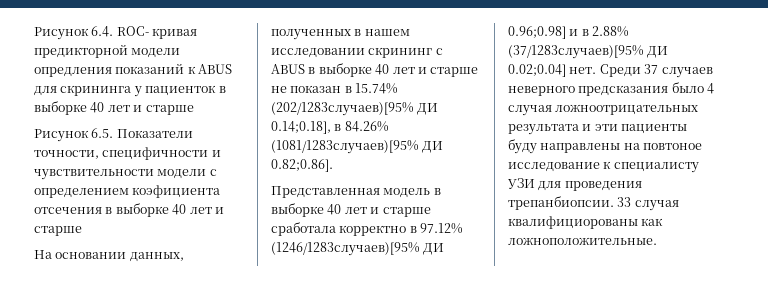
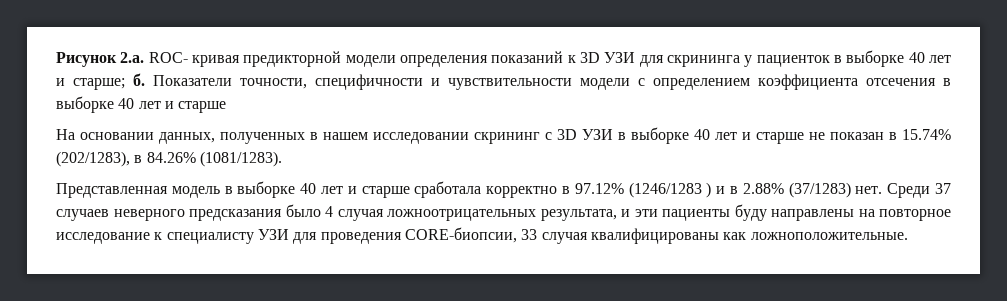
- Рисунок 6.4. ROC- кривая предикторной модели опредления показаний к ABUS для скрининга у пациенток в выборке 40 лет и старше
- Рисунок 6.5. Показатели точности, специфичности и чувствительности модели с определением коэфициента отсечения в выборке 40 лет и старше
+ Рисунок 2.а. ROC- кривая предикторной модели определения показаний к 3D УЗИ для скрининга у пациенток в выборке 40 лет и старше; б. Показатели точности, специфичности и чувствительности модели с определением коэффициента отсечения в выборке 40 лет и старше
- На основании данных, полученных в нашем исследовании скрининг с ABUS в выборке 40 лет и старше не показан в 15.74% (202/1283случаев)[95% ДИ 0.14;0.18], в 84.26% (1081/1283случаев)[95% ДИ 0.82;0.86].
+ На основании данных, полученных в нашем исследовании скрининг с 3D УЗИ в выборке 40 лет и старше не показан в 15.74% (202/1283), в 84.26% (1081/1283).
- Представленная модель в выборке 40 лет и старше сработала корректно в 97.12% (1246/1283случаев)[95% ДИ 0.96;0.98] и в 2.88% (37/1283случаев)[95% ДИ 0.02;0.04] нет.
+ Представленная модель в выборке 40 лет и старше сработала корректно в 97.12% (1246/1283 ) и в 2.88% (37/1283) нет.
- Среди 37 случаев неверного предсказания было 4 случая ложноотрицательных результата и эти пациенты буду направлены на повтоное исследование к специалисту УЗИ для проведения трепанбиопсии. 33 случая квалифициорованы как ложноположительные.
+ Среди 37 случаев неверного предсказания было 4 случая ложноотрицательных результата, и эти пациенты буду направлены на повторное исследование к специалисту УЗИ для проведения CORE-биопсии, 33 случая квалифицированы как ложноположительные.

